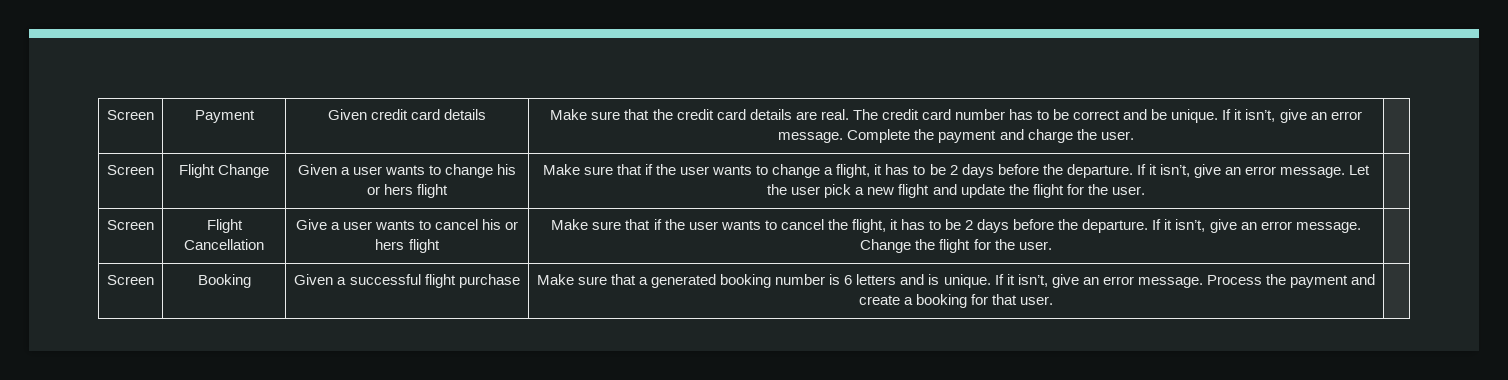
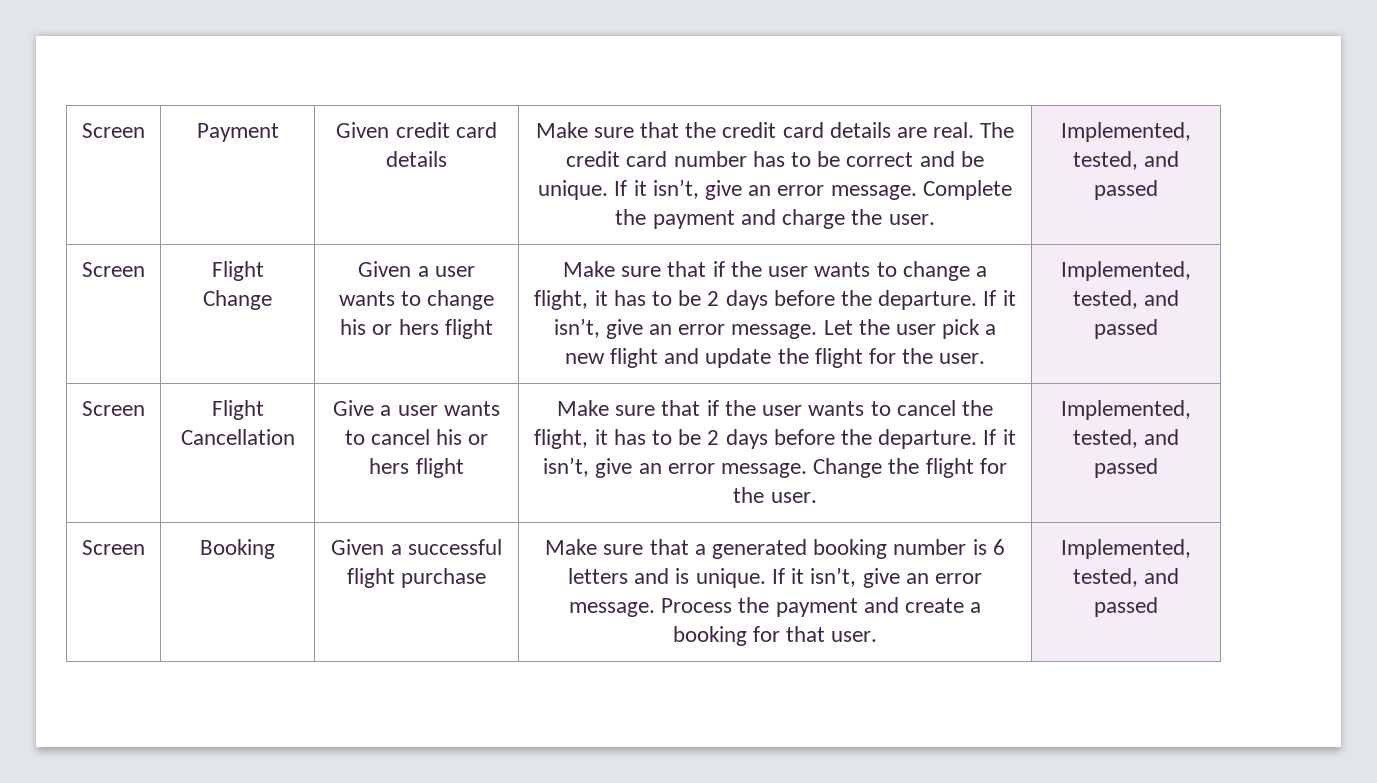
- Complete the payment and charge the user.
+ Complete the payment and charge the user. | Implemented, tested, and passed
- Let the user pick a new flight and update the flight for the user.
+ Let the user pick a new flight and update the flight for the user. | Implemented, tested, and passed
- Change the flight for the user.
+ Change the flight for the user. | Implemented, tested, and passed
- Process the payment and create a booking for that user.
+ Process the payment and create a booking for that user. | Implemented, tested, and passed

